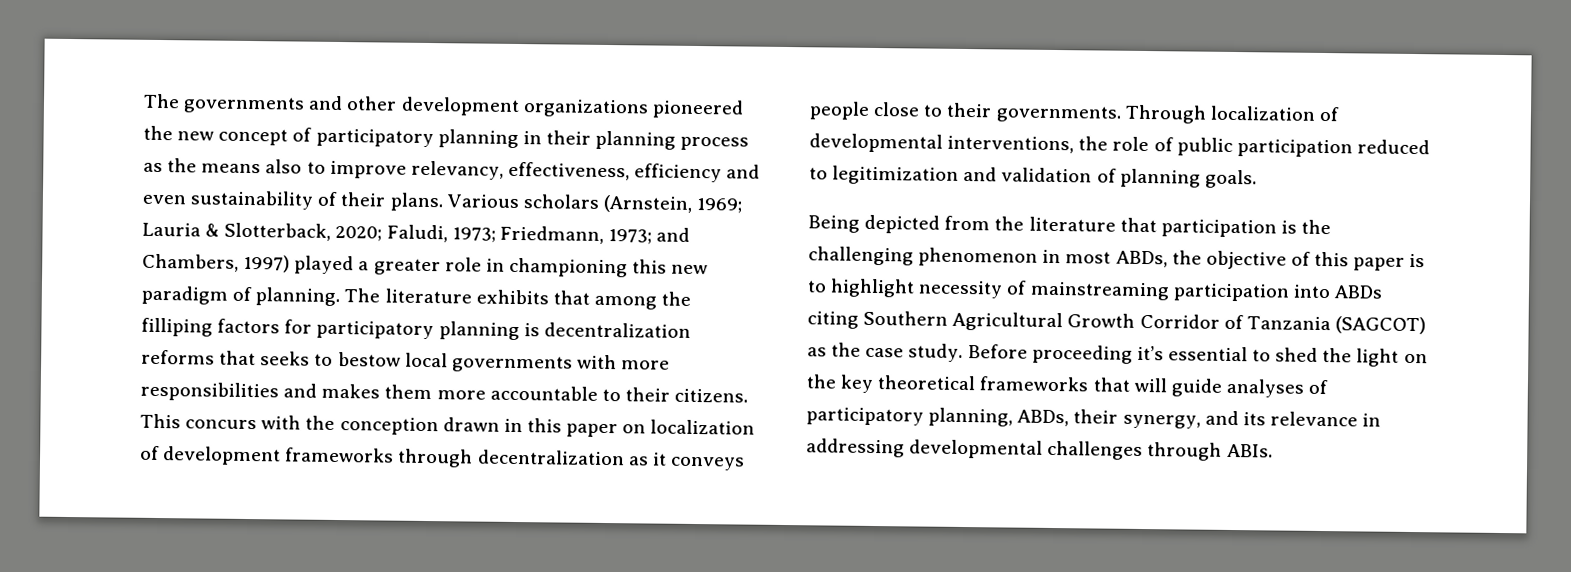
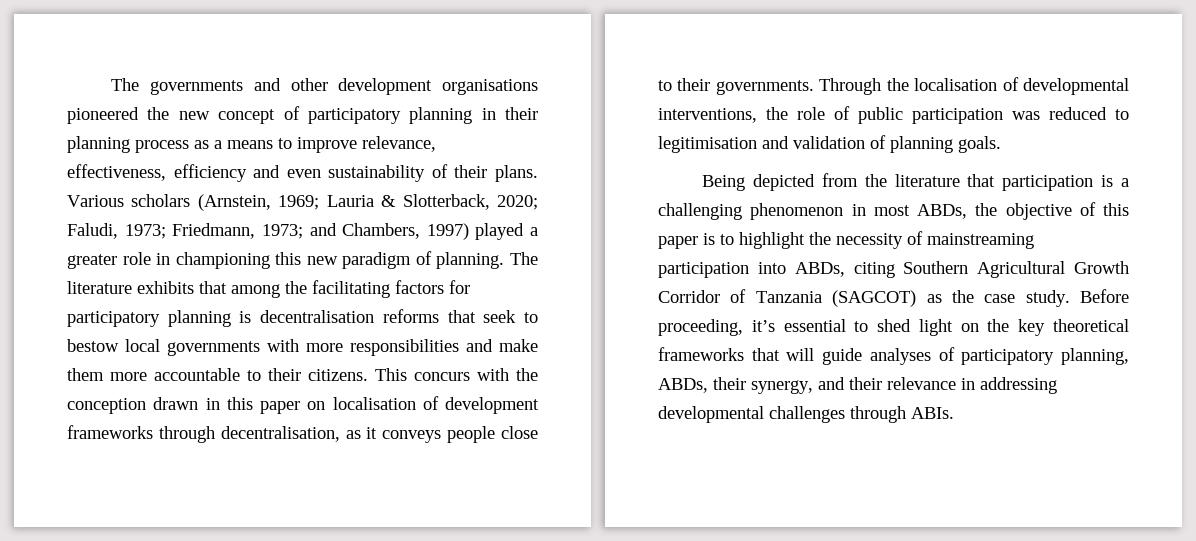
- The governments and other development organizations pioneered the new concept of participatory planning in their planning process as the means also to improve relevancy, effectiveness, efficiency and even sustainability of their plans.
+ The governments and other development organisations pioneered the new concept of participatory planning in their planning process as a means to improve relevance, effectiveness, efficiency and even sustainability of their plans.
- The literature exhibits that among the filliping factors for participatory planning is decentralization reforms that seeks to bestow local governments with more responsibilities and makes them more accountable to their citizens.
+ The literature exhibits that among the facilitating factors for participatory planning is decentralisation reforms that seek to bestow local governments with more responsibilities and make them more accountable to their citizens.
- This concurs with the conception drawn in this paper on localization of development frameworks through decentralization as it conveys people close to their governments.
+ This concurs with the conception drawn in this paper on localisation of development frameworks through decentralisation, as it conveys people close to their governments.
- Through localization of developmental interventions, the role of public participation reduced to legitimization and validation of planning goals.
+ Through the localisation of developmental interventions, the role of public participation was reduced to legitimisation and validation of planning goals.
- Being depicted from the literature that participation is the challenging phenomenon in most ABDs, the objective of this paper is to highlight necessity of mainstreaming participation into ABDs citing Southern Agricultural Growth Corridor of Tanzania (SAGCOT) as the case study.
+ Being depicted from the literature that participation is a challenging phenomenon in most ABDs, the objective of this paper is to highlight the necessity of mainstreaming participation into ABDs, citing Southern Agricultural Growth Corridor of Tanzania (SAGCOT) as the case study.
- Before proceeding it’s essential to shed the light on the key theoretical frameworks that will guide analyses of participatory planning, ABDs, their synergy, and its relevance in addressing developmental challenges through ABIs.
+ Before proceeding, it’s essential to shed light on the key theoretical frameworks that will guide analyses of participatory planning, ABDs, their synergy, and their relevance in addressing developmental challenges through ABIs.

